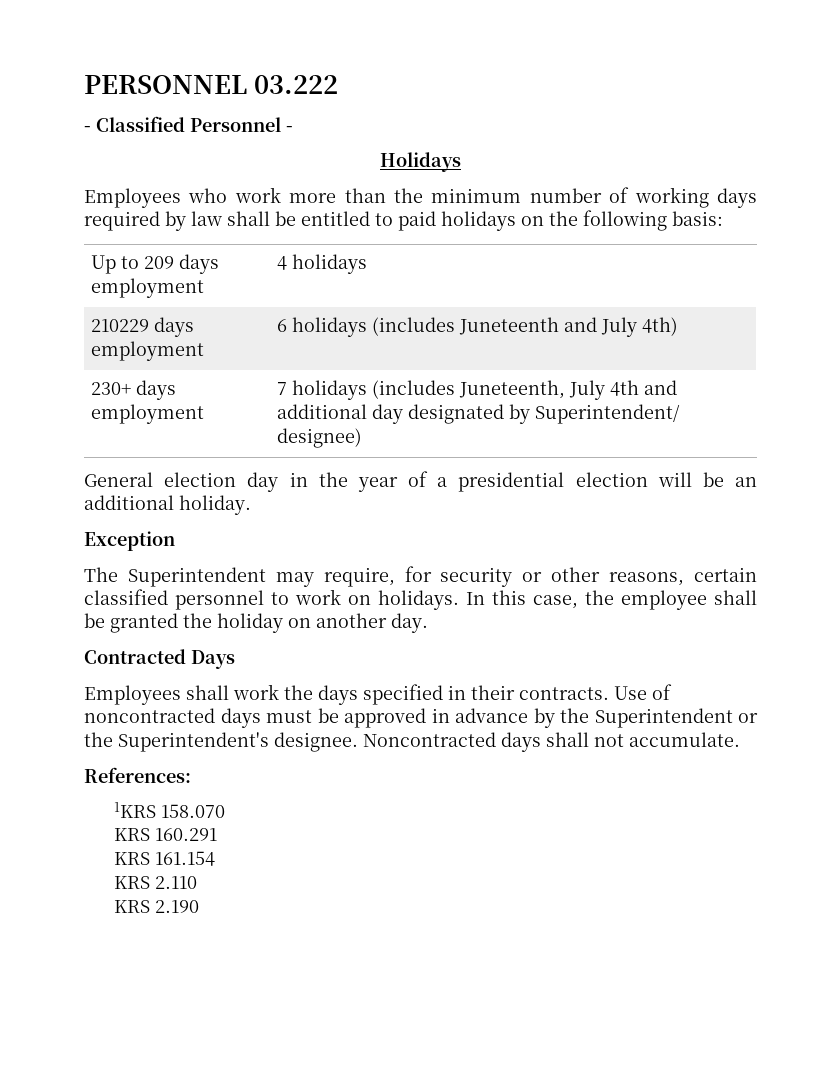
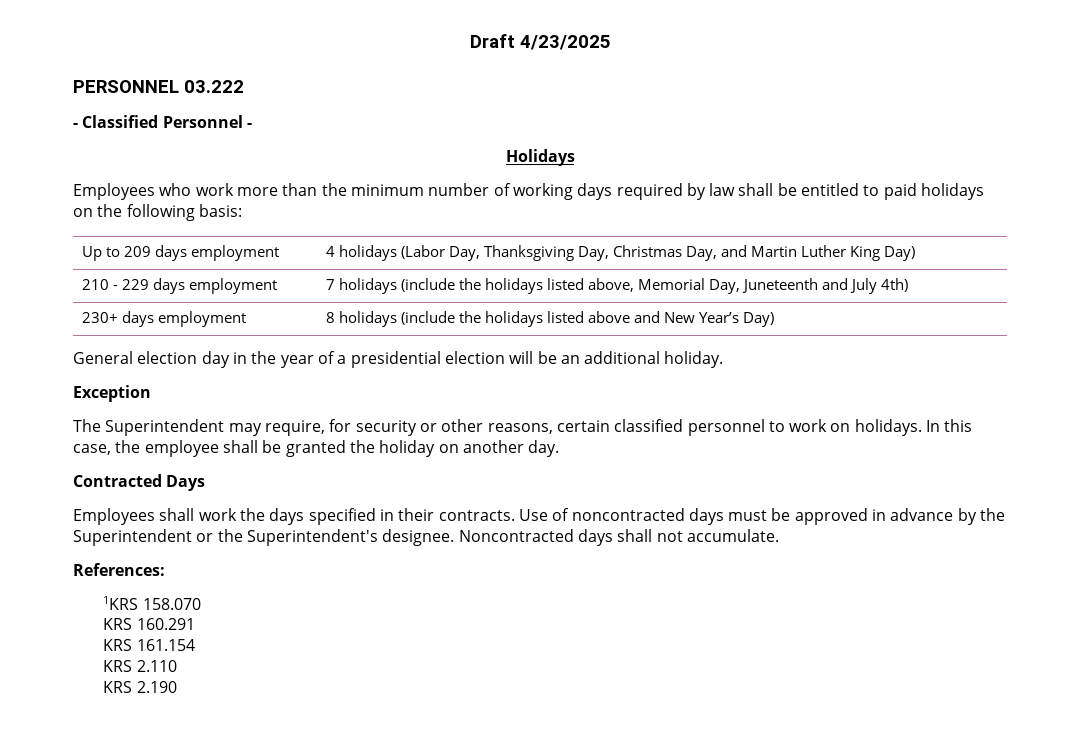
+ Draft 4/23/2025
- Up to 209 days employment | 4 holidays
- 210229 days employment | 6 holidays (includes Juneteenth and July 4th)
+ Up to 209 days employment | 4 holidays (Labor Day, Thanksgiving Day, Christmas Day, and Martin Luther King Day)
+ 210 - 229 days employment | 7 holidays (include the holidays listed above, Memorial Day, Juneteenth and July 4th)
- 230+ days employment | 7 holidays (includes Juneteenth, July 4th and additional day designated by Superintendent/ designee)
+ 230+ days employment | 8 holidays (include the holidays listed above and New Year’s Day)

